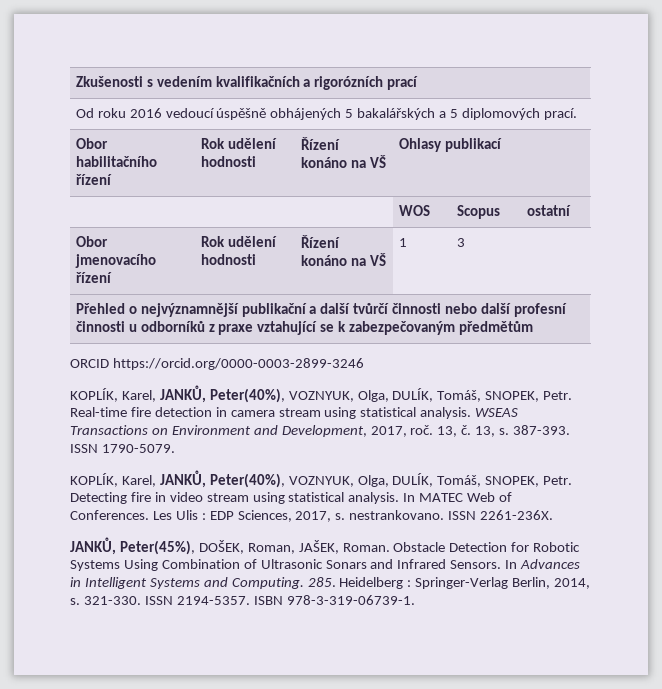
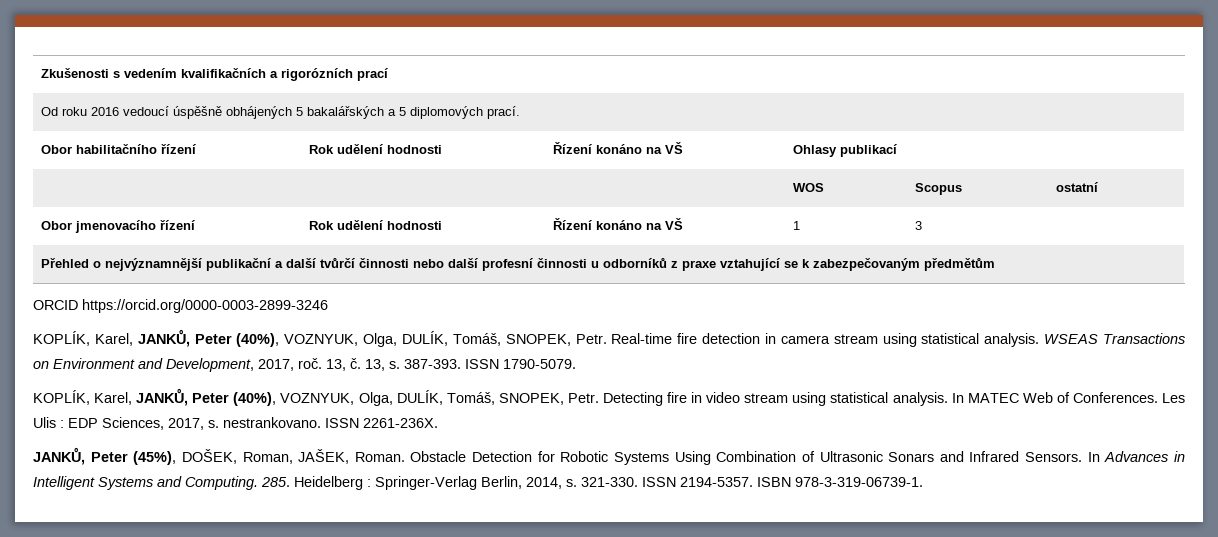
  ORCID https://orcid.org/0000-0003-2899-3246
- KOPLÍK, Karel, JANKŮ, Peter(40%), VOZNYUK, Olga, DULÍK, Tomáš, SNOPEK, Petr.
+ KOPLÍK, Karel, JANKŮ, Peter (40%), VOZNYUK, Olga, DULÍK, Tomáš, SNOPEK, Petr.
  ISSN 1790-5079.
- KOPLÍK, Karel, JANKŮ, Peter(40%), VOZNYUK, Olga, DULÍK, Tomáš, SNOPEK, Petr.
+ KOPLÍK, Karel, JANKŮ, Peter (40%), VOZNYUK, Olga, DULÍK, Tomáš, SNOPEK, Petr.
- JANKŮ, Peter(45%), DOŠEK, Roman, JAŠEK, Roman.
+ JANKŮ, Peter (45%), DOŠEK, Roman, JAŠEK, Roman.

